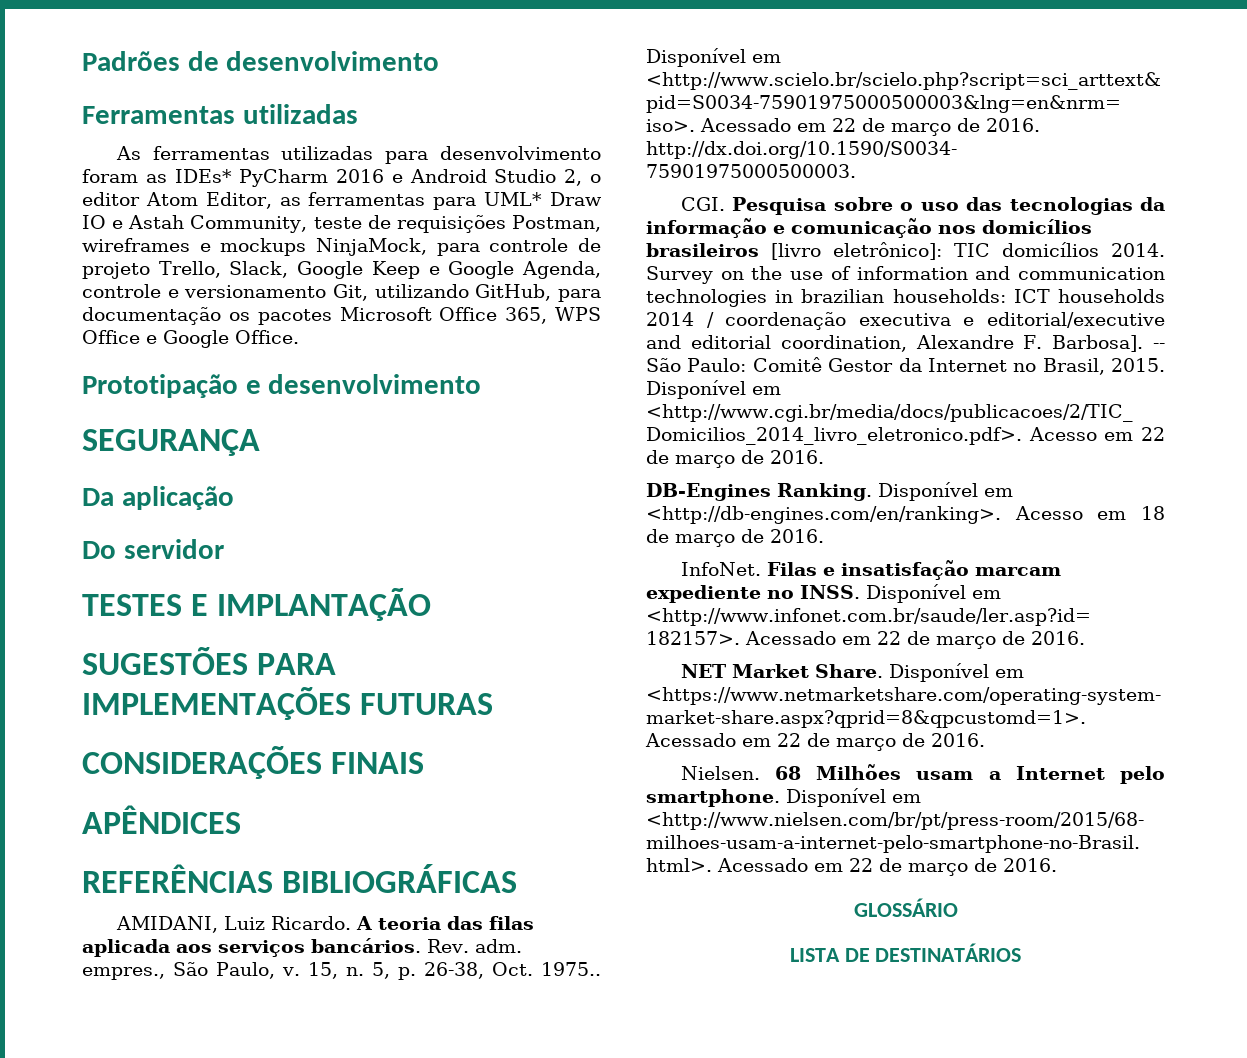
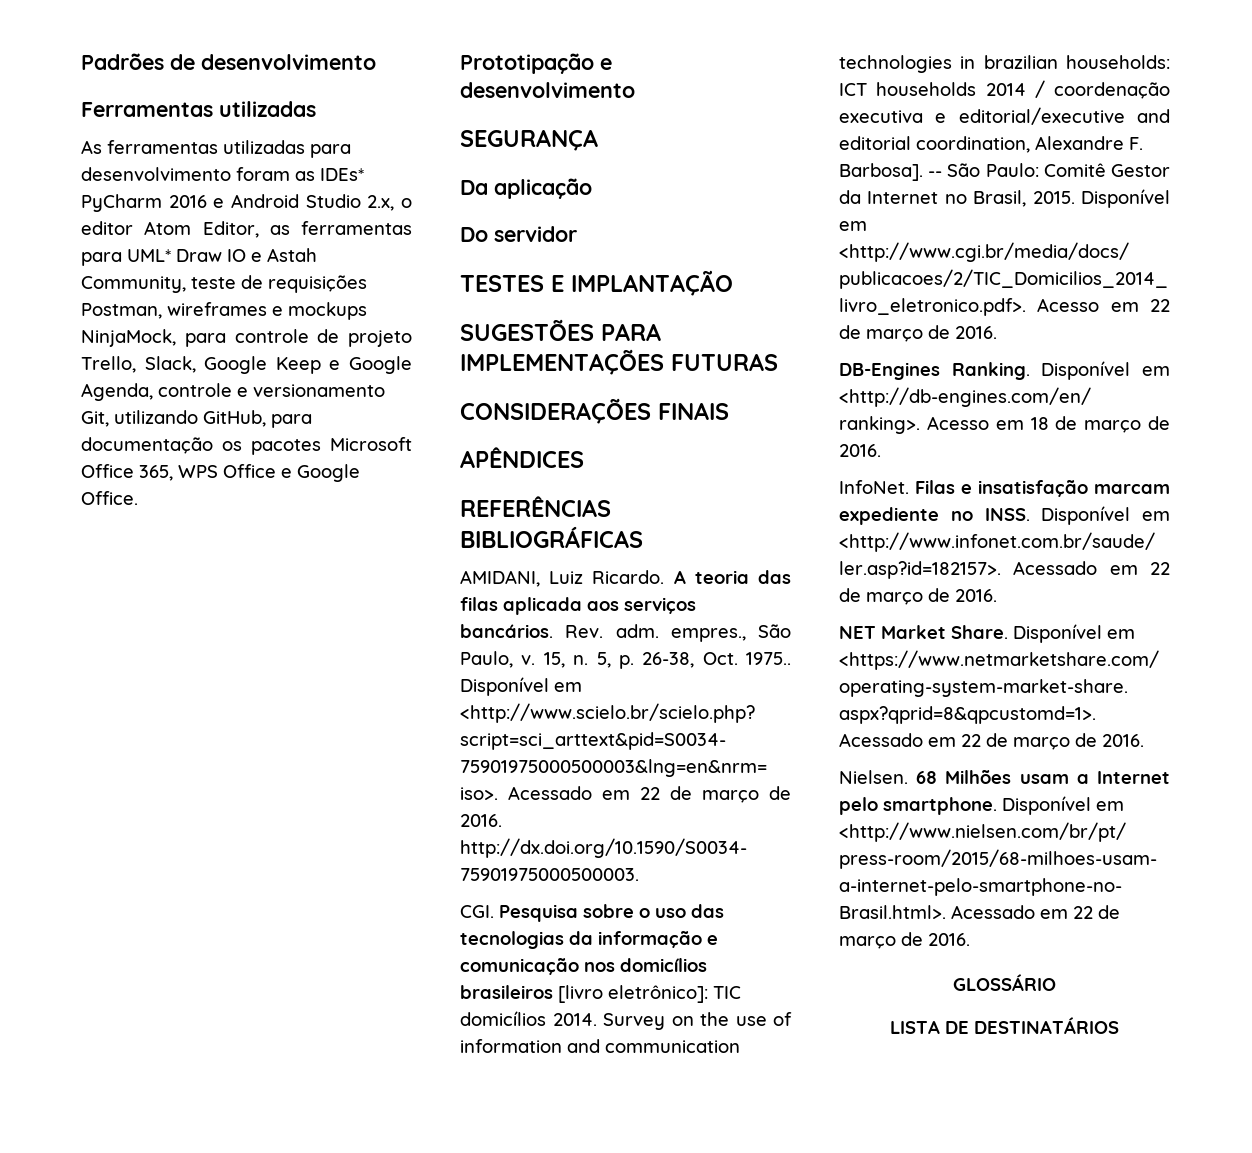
- As ferramentas utilizadas para desenvolvimento foram as IDEs* PyCharm 2016 e Android Studio 2, o editor Atom Editor, as ferramentas para UML* Draw IO e Astah Community, teste de requisições Postman, wireframes e mockups NinjaMock, para controle de projeto Trello, Slack, Google Keep e Google Agenda, controle e versionamento Git, utilizando GitHub, para documentação os pacotes Microsoft Office 365, WPS Office e Google Office.
+ As ferramentas utilizadas para desenvolvimento foram as IDEs* PyCharm 2016 e Android Studio 2.x, o editor Atom Editor, as ferramentas para UML* Draw IO e Astah Community, teste de requisições Postman, wireframes e mockups NinjaMock, para controle de projeto Trello, Slack, Google Keep e Google Agenda, controle e versionamento Git, utilizando GitHub, para documentação os pacotes Microsoft Office 365, WPS Office e Google Office.

